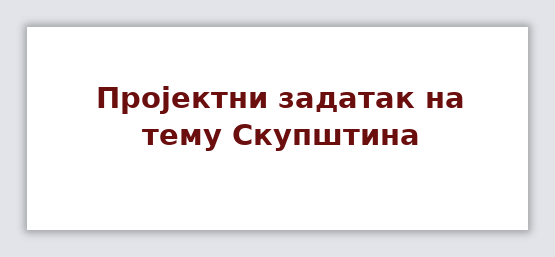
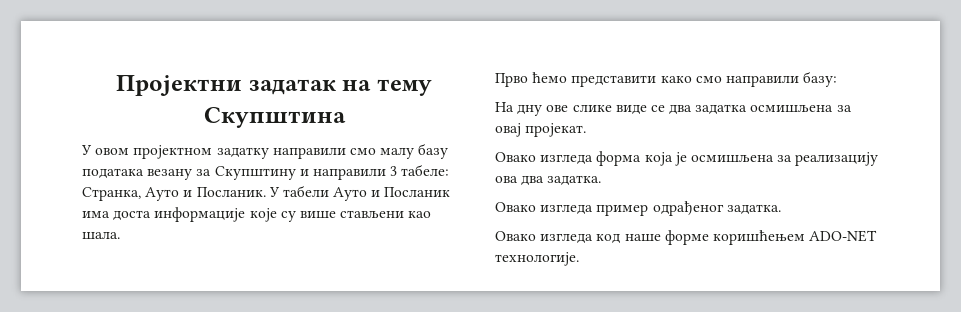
+ У овом пројектном задатку направили смо малу базу података везану за Скупштину и направили 3 табеле: Странка, Ауто и Посланик. У табели Ауто и Посланик има доста информације које су више стављени као шала.
+ Прво ћемо представити како смо направили базу:
+ На дну ове слике виде се два задатка осмишљена за овај пројекат.
+ Овако изгледа форма која је осмишљена за реализацију ова два задатка.
+ Овако изгледа пример одрађеног задатка.
+ Овако изгледа код наше форме коришћењем ADO-NET технологије.

